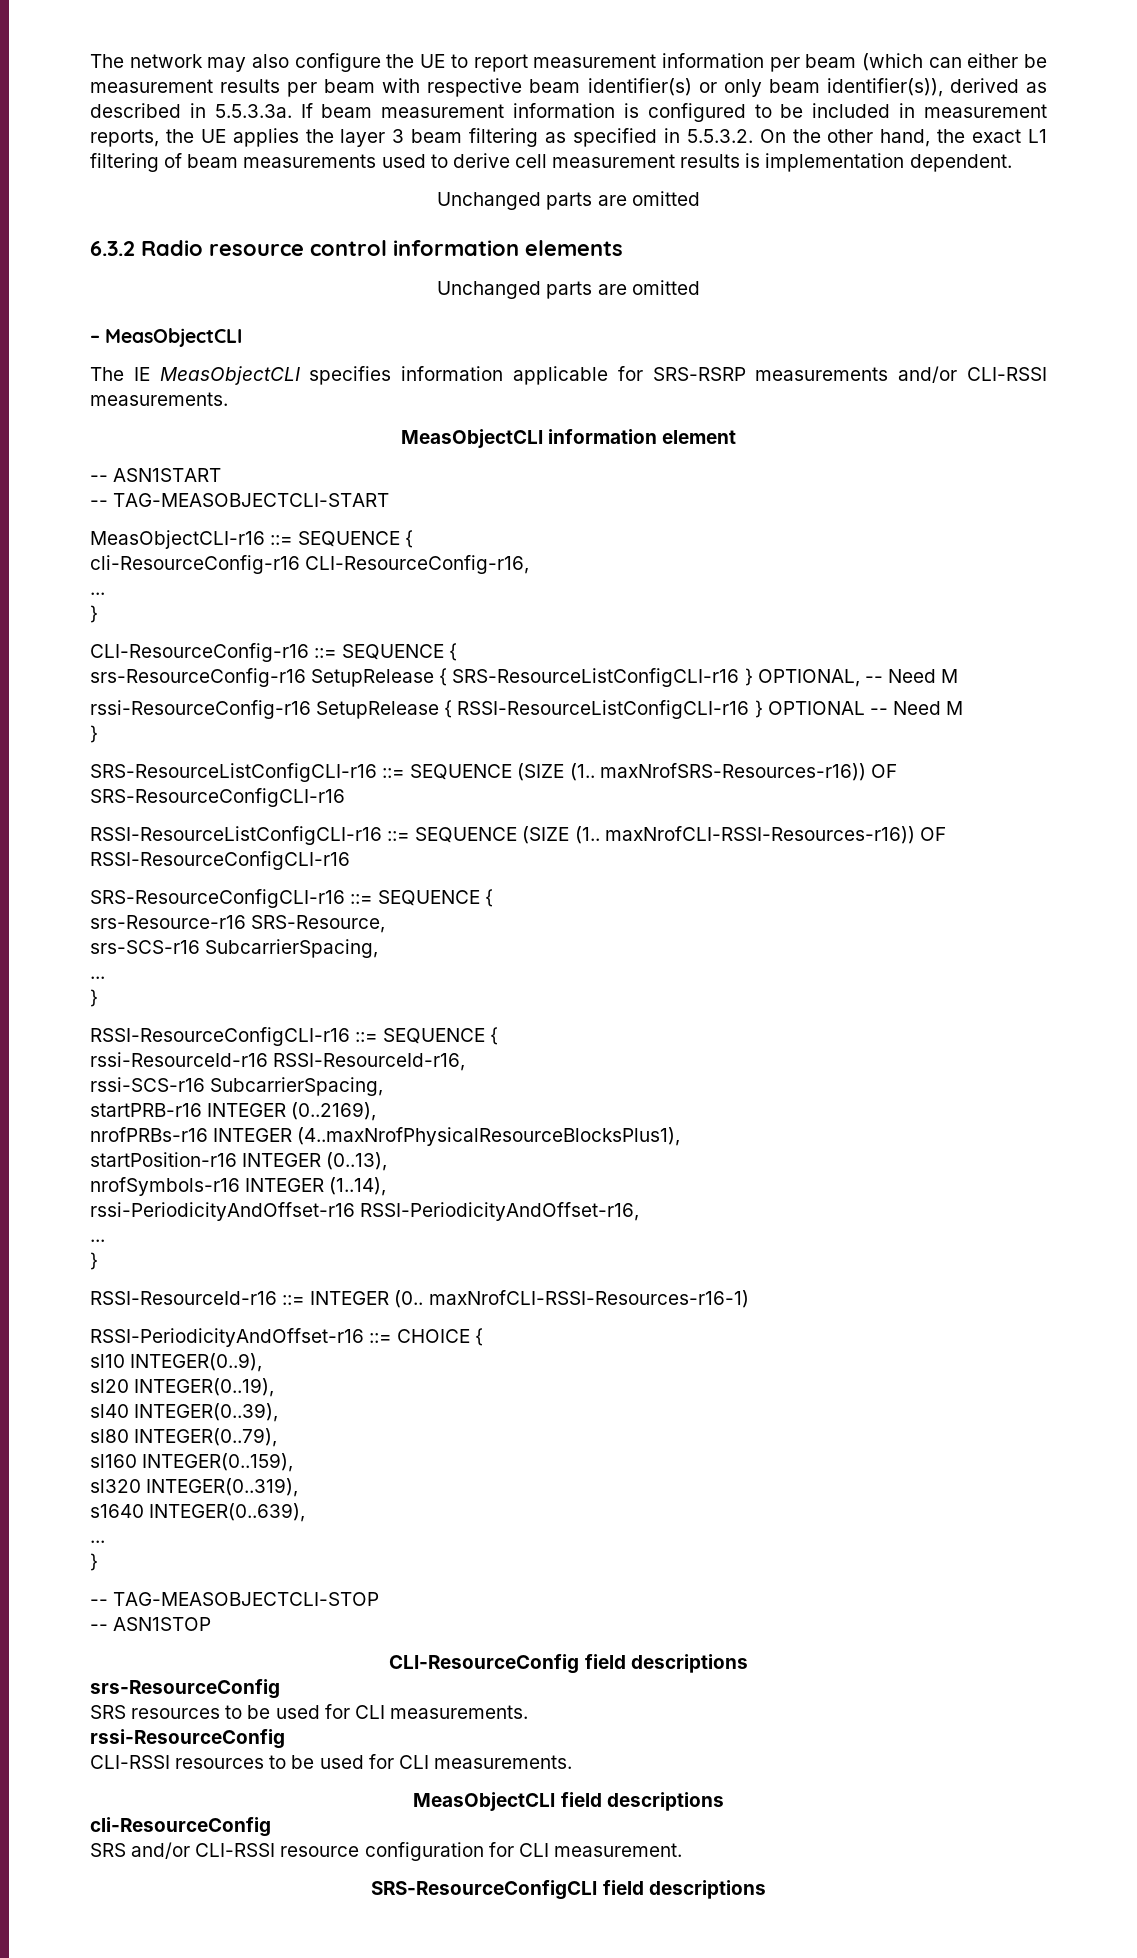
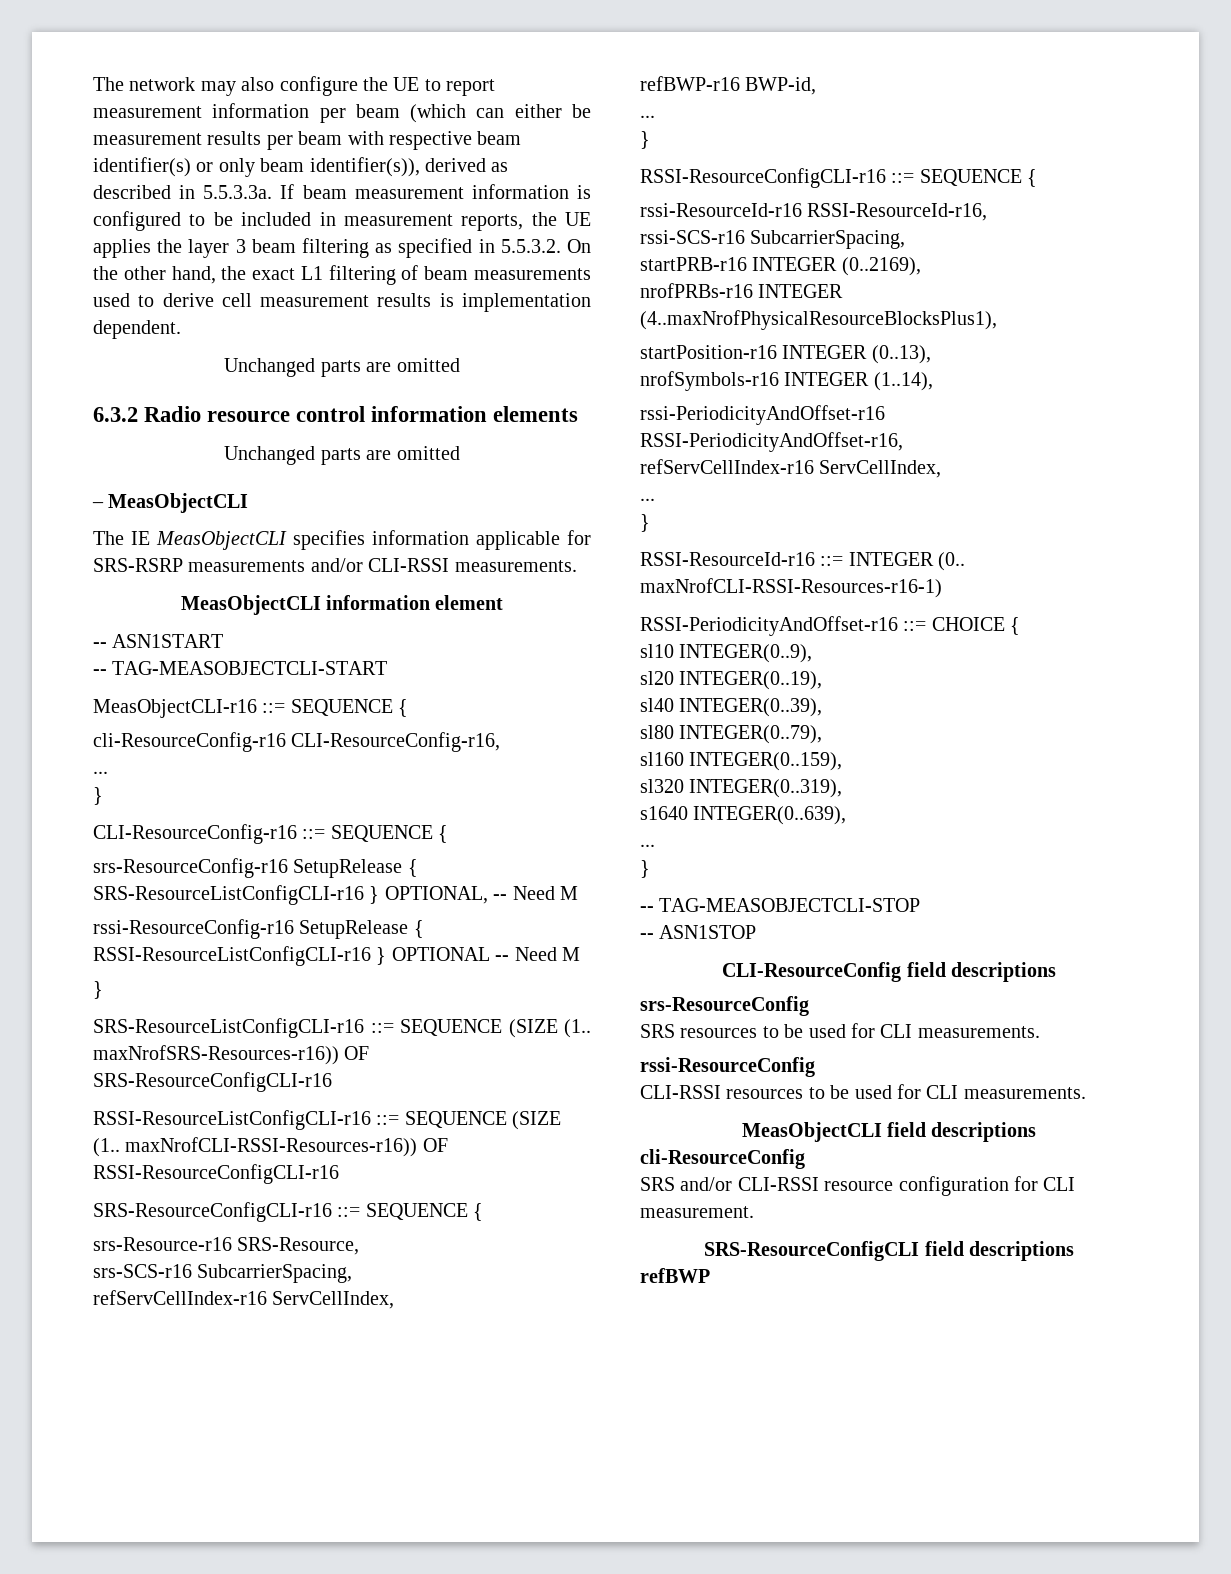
  srs-SCS-r16 SubcarrierSpacing,
+ refServCellIndex-r16 ServCellIndex,
+ refBWP-r16 BWP-id,
  rssi-PeriodicityAndOffset-r16 RSSI-PeriodicityAndOffset-r16,
+ refServCellIndex-r16 ServCellIndex,
+ refBWP

